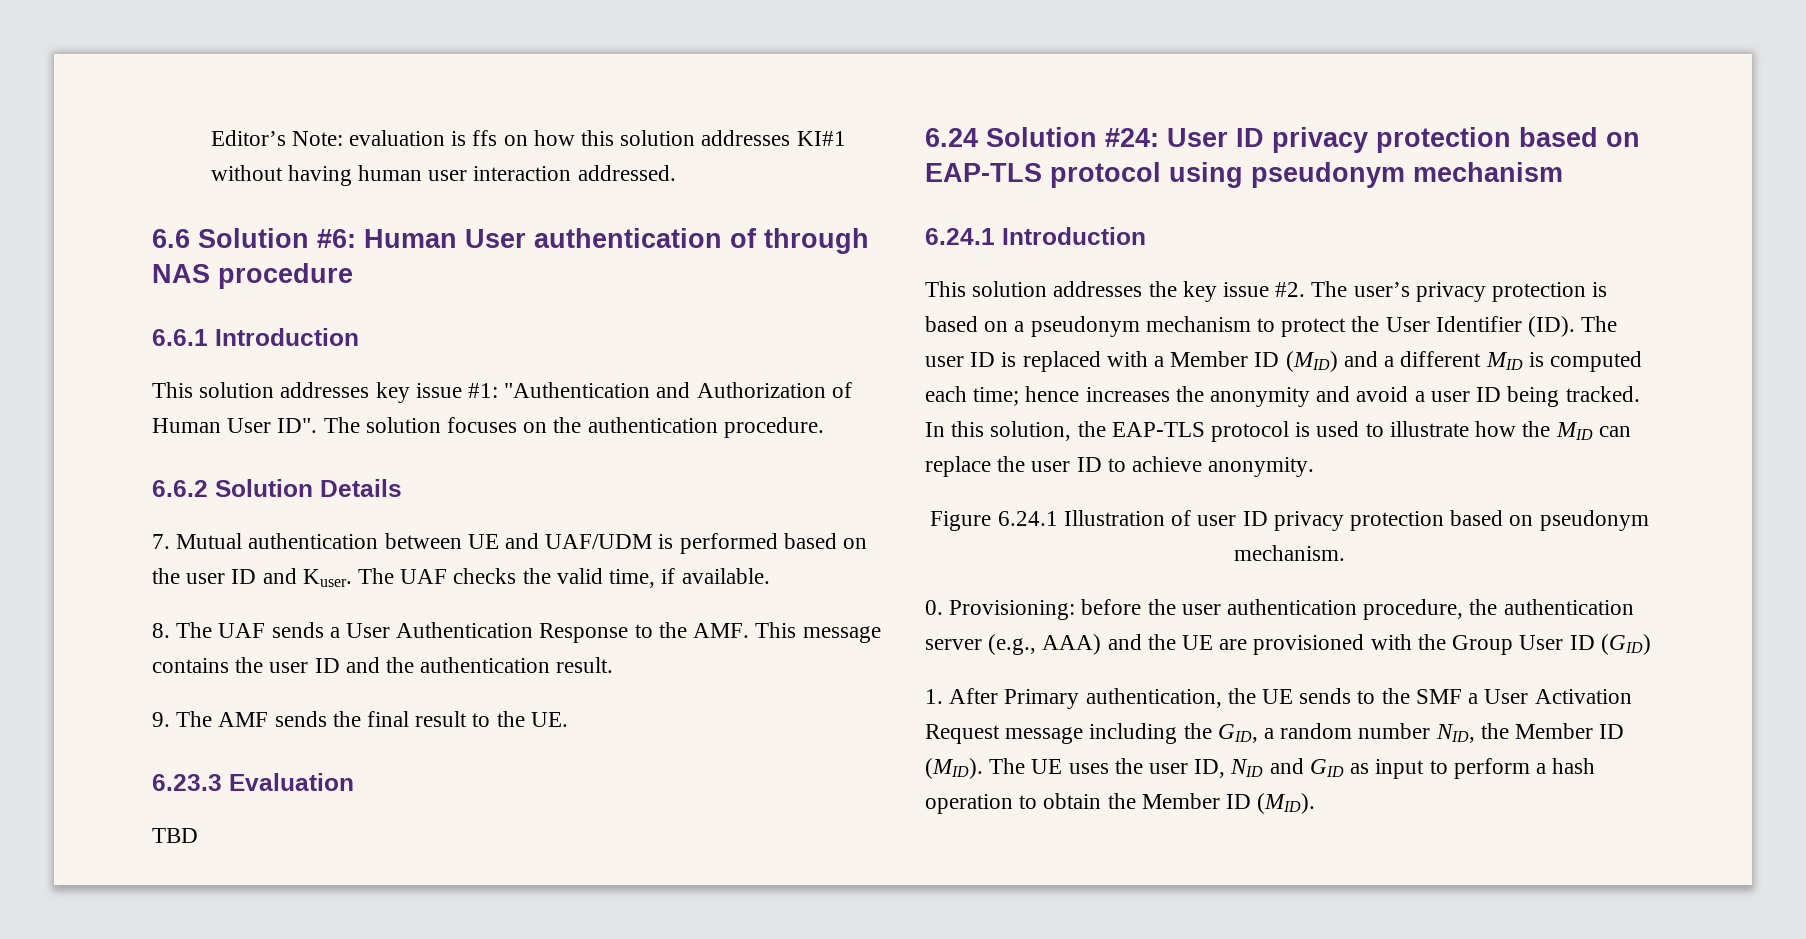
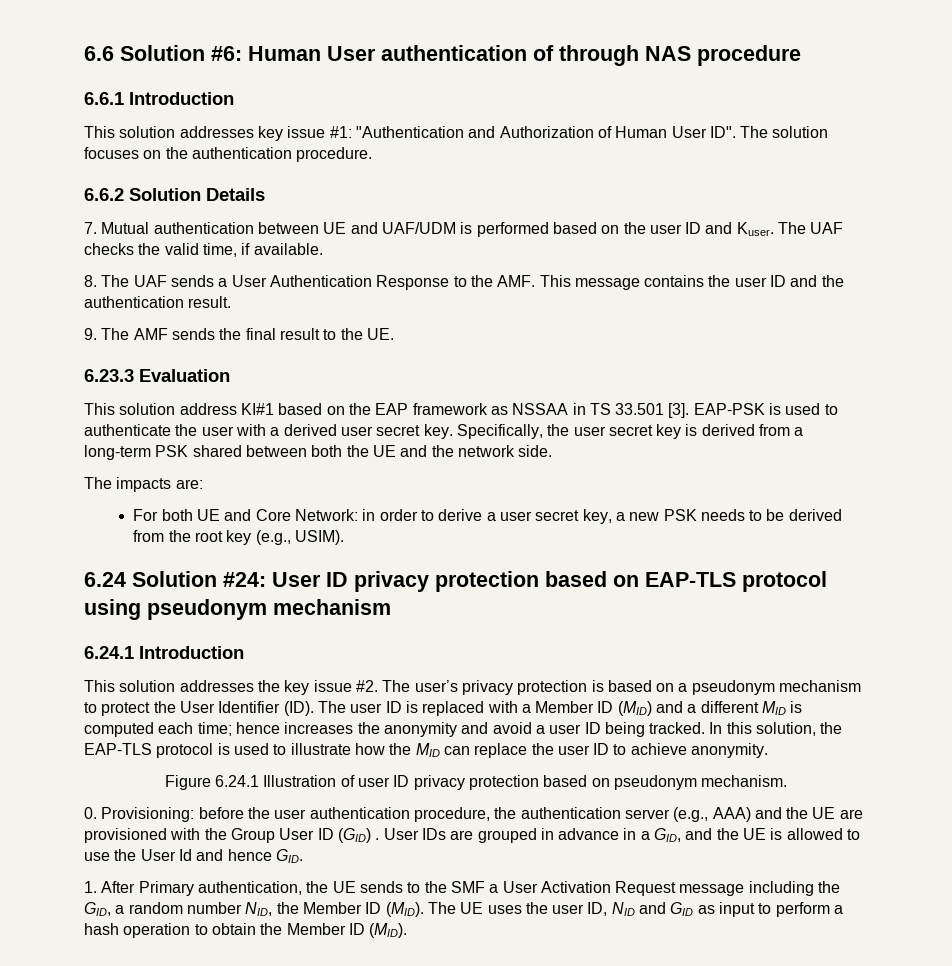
- Editor’s Note: evaluation is ffs on how this solution addresses KI#1 without having human user interaction addressed.
- TBD
+ This solution address KI#1 based on the EAP framework as NSSAA in TS 33.501 [3]. EAP-PSK is used to authenticate the user with a derived user secret key. Specifically, the user secret key is derived from a long-term PSK shared between both the UE and the network side.
+ The impacts are:
+ For both UE and Core Network: in order to derive a user secret key, a new PSK needs to be derived from the root key (e.g., USIM).
- 0. Provisioning: before the user authentication procedure, the authentication server (e.g., AAA) and the UE are provisioned with the Group User ID (GID)
+ 0. Provisioning: before the user authentication procedure, the authentication server (e.g., AAA) and the UE are provisioned with the Group User ID (GID) . User IDs are grouped in advance in a GID, and the UE is allowed to use the User Id and hence GID.

